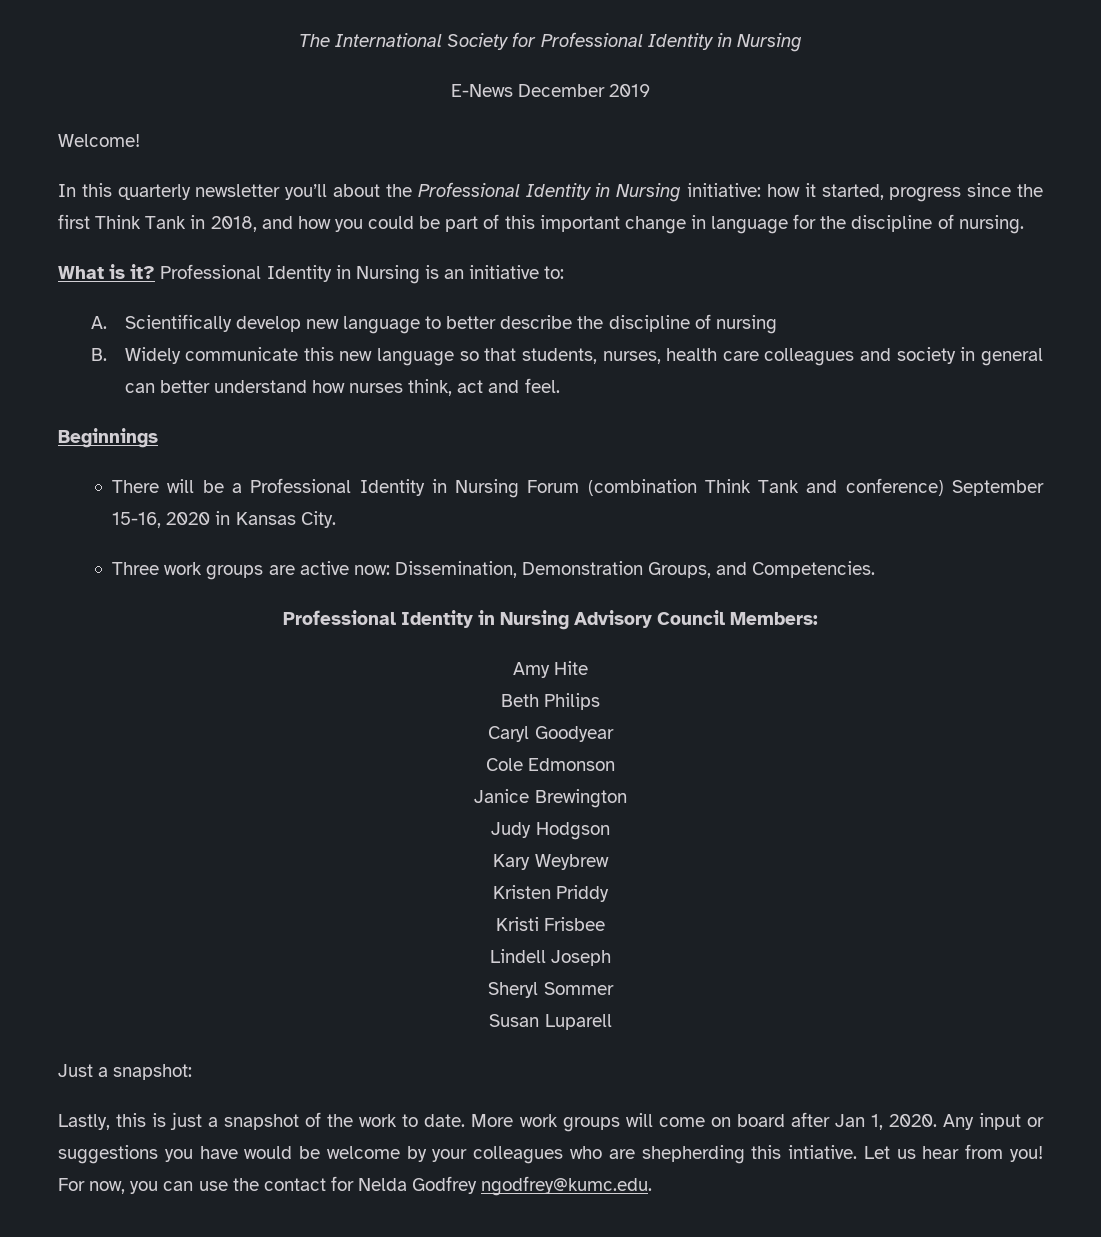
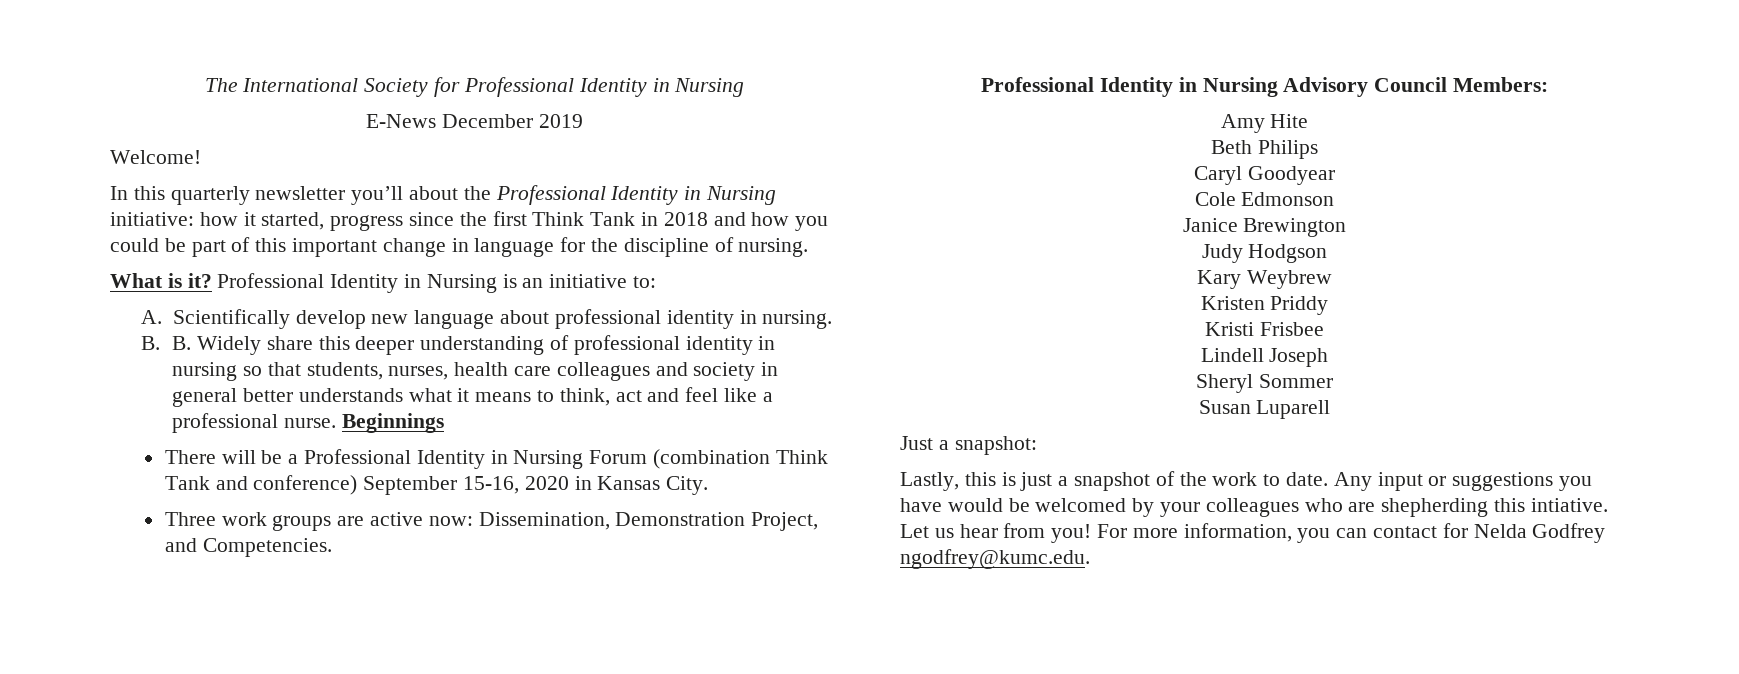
- In this quarterly newsletter you’ll about the Professional Identity in Nursing initiative: how it started, progress since the first Think Tank in 2018, and how you could be part of this important change in language for the discipline of nursing.
+ In this quarterly newsletter you’ll about the Professional Identity in Nursing initiative: how it started, progress since the first Think Tank in 2018 and how you could be part of this important change in language for the discipline of nursing.
- A. Scientifically develop new language to better describe the discipline of nursing
- B. Widely communicate this new language so that students, nurses, health care colleagues and society in general can better understand how nurses think, act and feel.
- Beginnings
+ A. Scientifically develop new language about professional identity in nursing.
+ B. B. Widely share this deeper understanding of professional identity in nursing so that students, nurses, health care colleagues and society in general better understands what it means to think, act and feel like a professional nurse. Beginnings
- Three work groups are active now: Dissemination, Demonstration Groups, and Competencies.
+ Three work groups are active now: Dissemination, Demonstration Project, and Competencies.
- More work groups will come on board after Jan 1, 2020.
- Any input or suggestions you have would be welcome by your colleagues who are shepherding this intiative.
+ Any input or suggestions you have would be welcomed by your colleagues who are shepherding this intiative.
- For now, you can use the contact for Nelda Godfrey ngodfrey@kumc.edu.
+ For more information, you can contact for Nelda Godfrey ngodfrey@kumc.edu.

